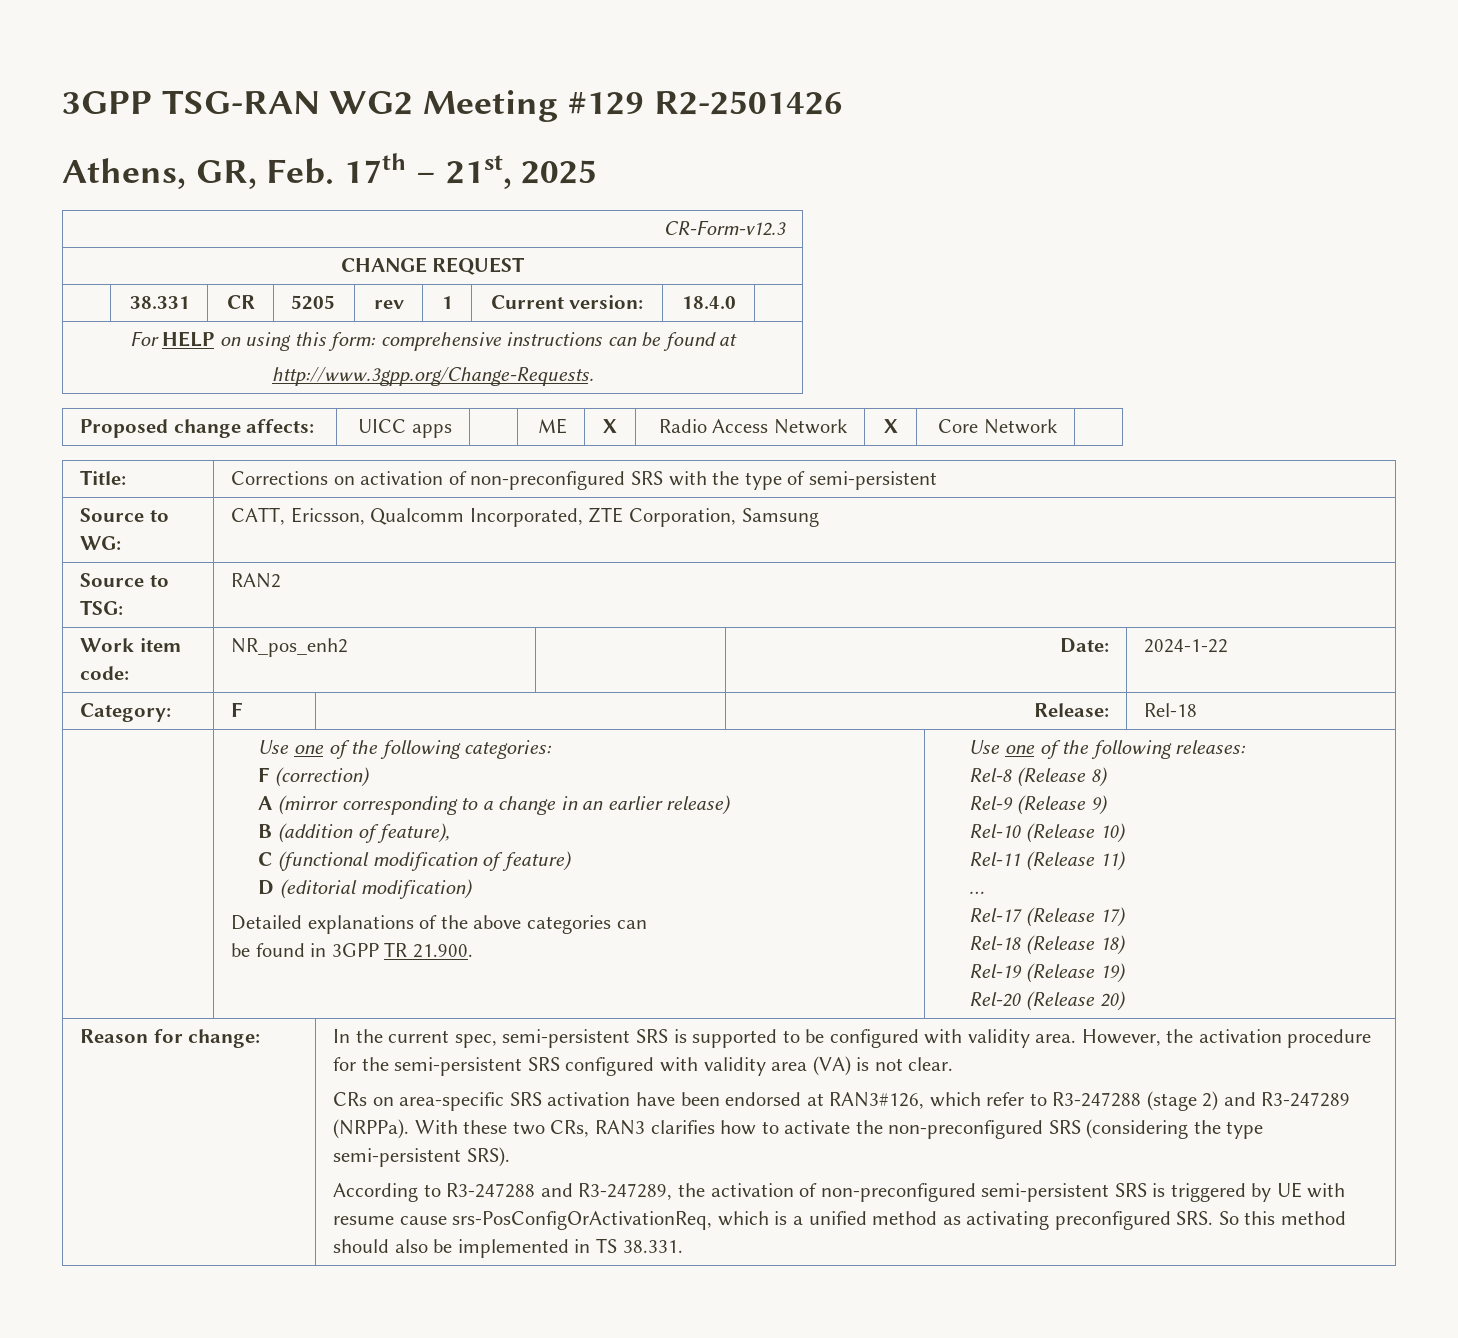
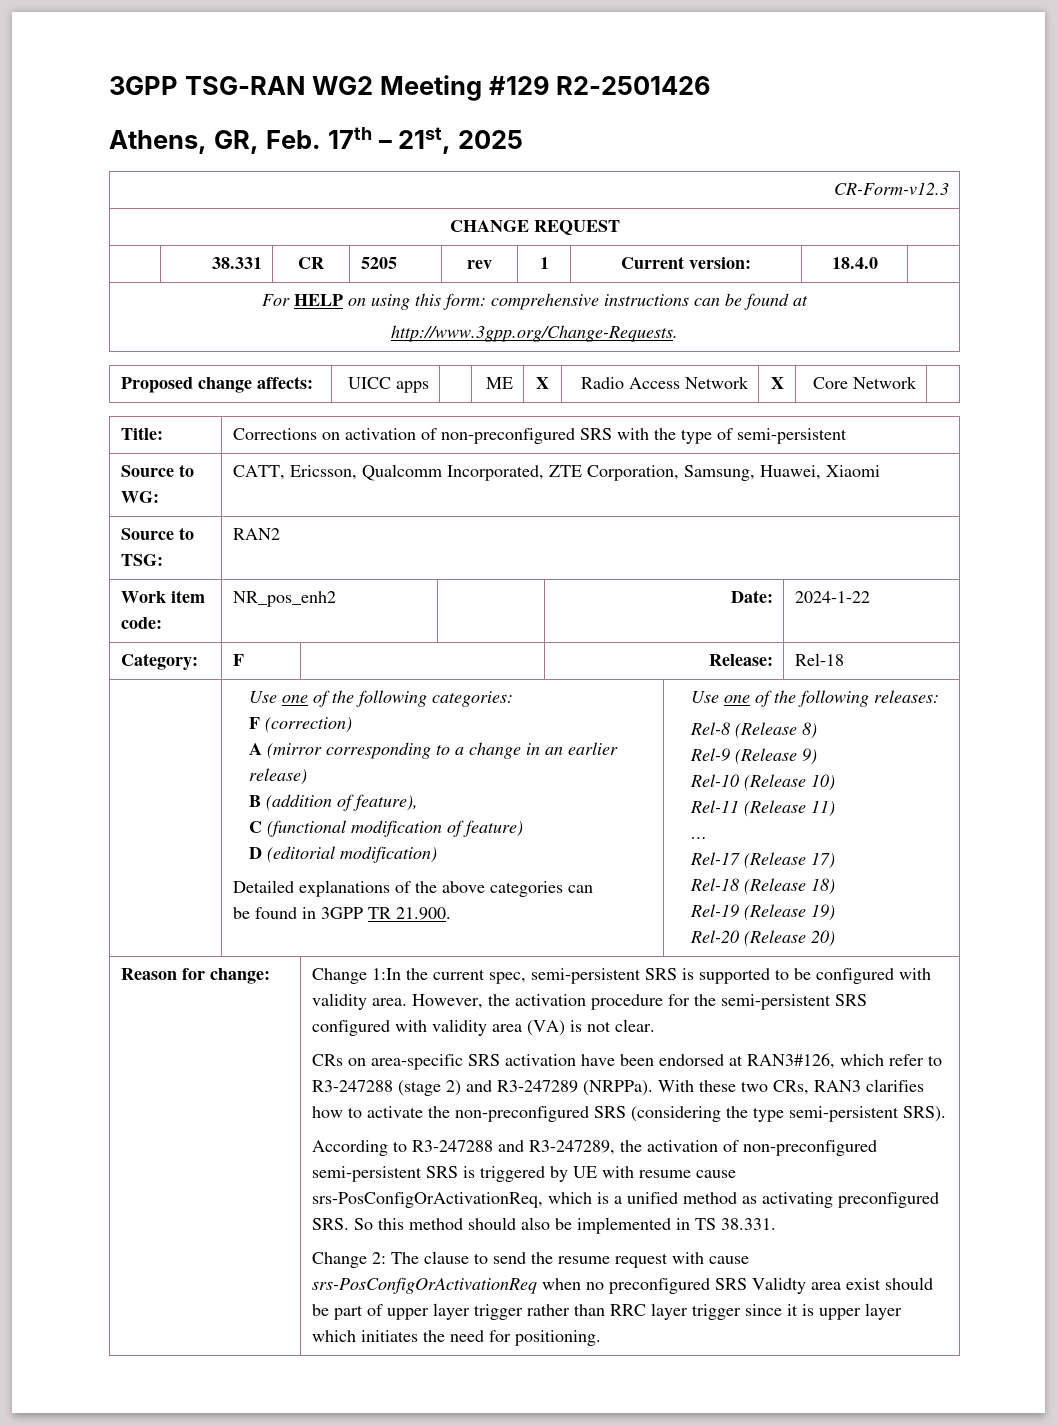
- Source to WG: | CATT, Ericsson, Qualcomm Incorporated, ZTE Corporation, Samsung
+ Source to WG: | CATT, Ericsson, Qualcomm Incorporated, ZTE Corporation, Samsung, Huawei, Xiaomi
- In the current spec, semi-persistent SRS is supported to be configured with validity area.
+ Change 1:In the current spec, semi-persistent SRS is supported to be configured with validity area.
+ Change 2: The clause to send the resume request with cause srs-PosConfigOrActivationReq when no preconfigured SRS Validty area exist should be part of upper layer trigger rather than RRC layer trigger since it is upper layer which initiates the need for positioning.

